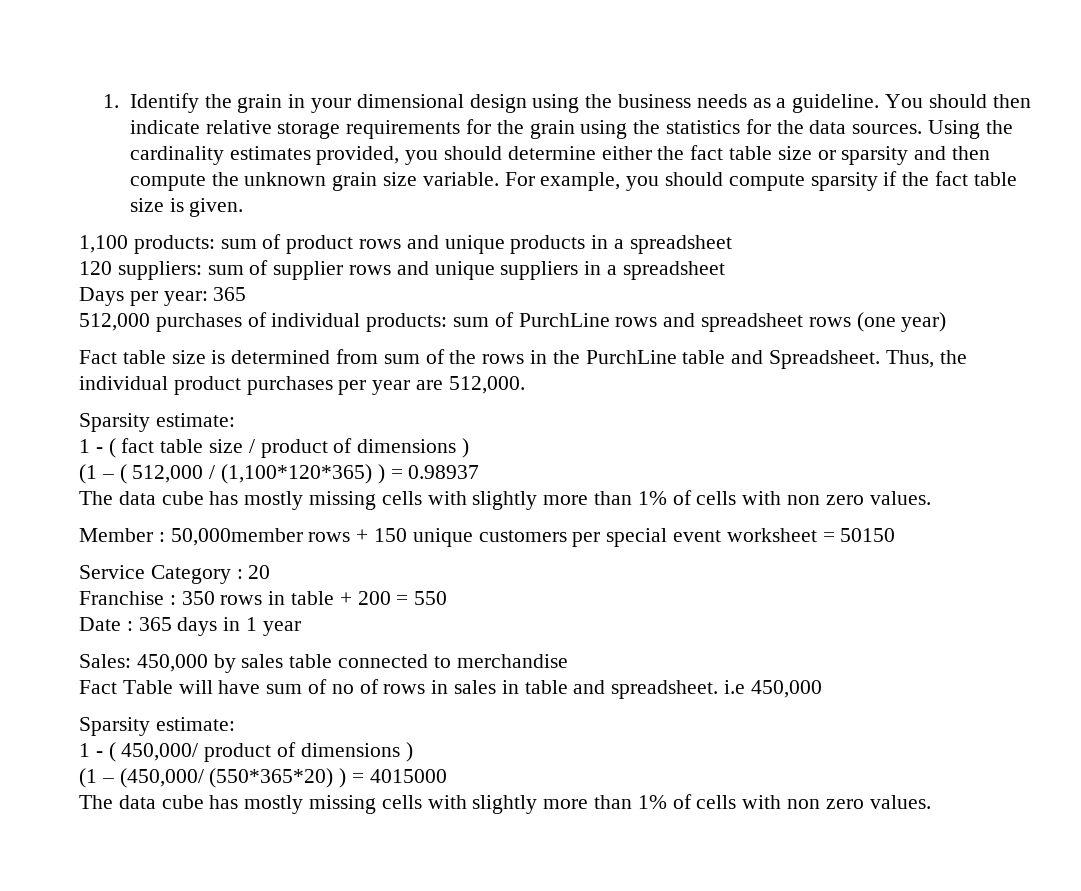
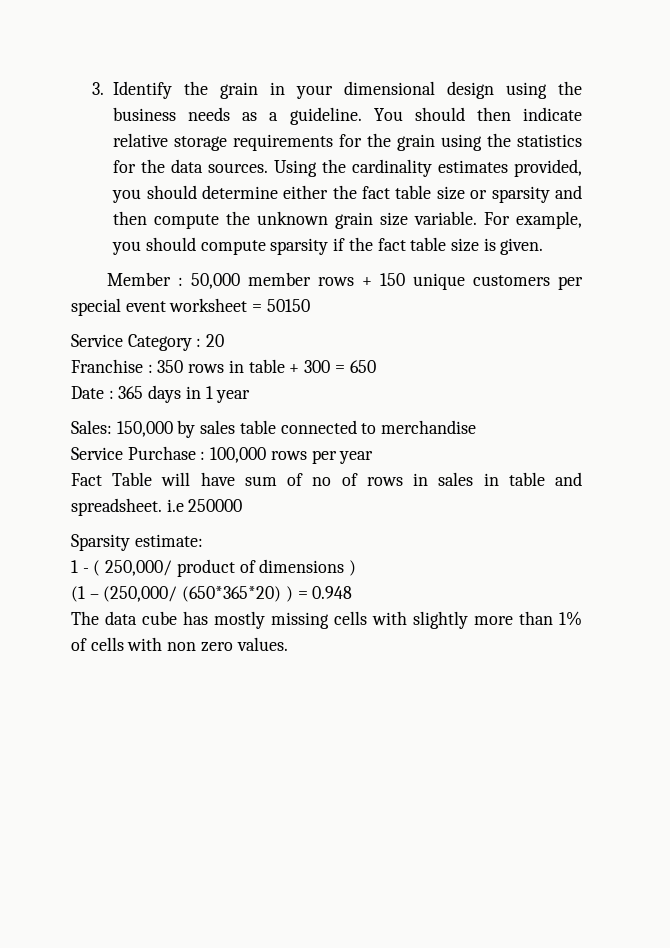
- 1. Identify the grain in your dimensional design using the business needs as a guideline.
+ 3. Identify the grain in your dimensional design using the business needs as a guideline.
- 1,100 products: sum of product rows and unique products in a spreadsheet
- 120 suppliers: sum of supplier rows and unique suppliers in a spreadsheet
- Days per year: 365
- 512,000 purchases of individual products: sum of PurchLine rows and spreadsheet rows (one year)
- Fact table size is determined from sum of the rows in the PurchLine table and Spreadsheet. Thus, the individual product purchases per year are 512,000.
- Sparsity estimate:
- 1 - ( fact table size / product of dimensions )
- (1 – ( 512,000 / (1,100*120*365) ) = 0.98937
- The data cube has mostly missing cells with slightly more than 1% of cells with non zero values.
- Member : 50,000member rows + 150 unique customers per special event worksheet = 50150
+ Member : 50,000 member rows + 150 unique customers per special event worksheet = 50150
- Franchise : 350 rows in table + 200 = 550
+ Franchise : 350 rows in table + 300 = 650
- Sales: 450,000 by sales table connected to merchandise
+ Sales: 150,000 by sales table connected to merchandise
+ Service Purchase : 100,000 rows per year
- Fact Table will have sum of no of rows in sales in table and spreadsheet. i.e 450,000
+ Fact Table will have sum of no of rows in sales in table and spreadsheet. i.e 250000
  Sparsity estimate:
- 1 - ( 450,000/ product of dimensions )
- (1 – (450,000/ (550*365*20) ) = 4015000
+ 1 - ( 250,000/ product of dimensions )
+ (1 – (250,000/ (650*365*20) ) = 0.948

